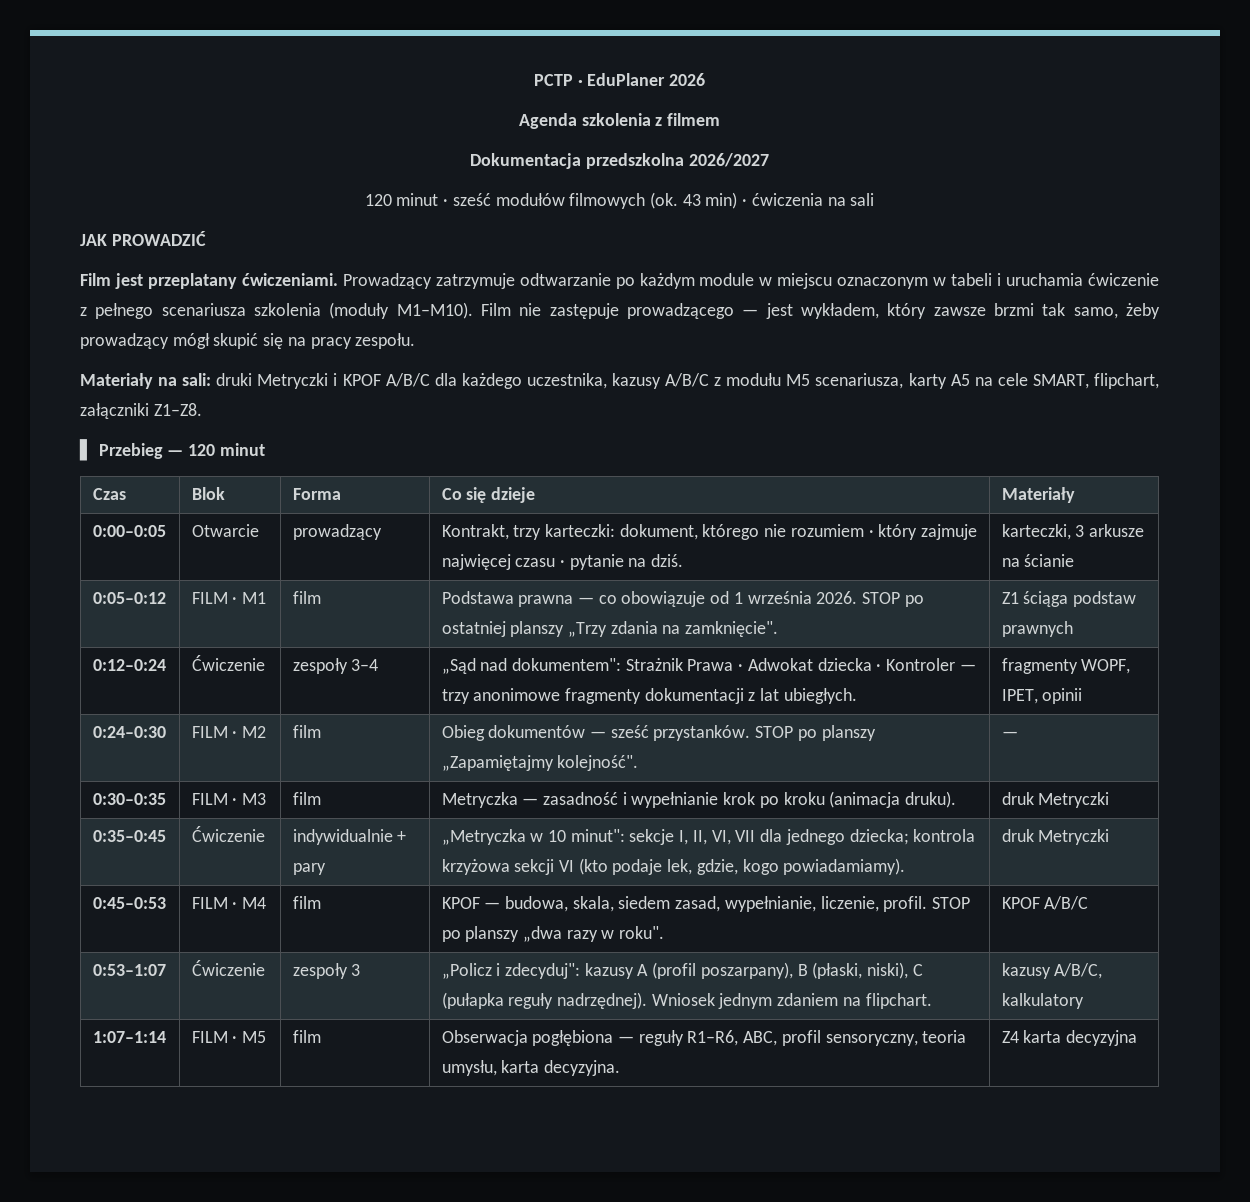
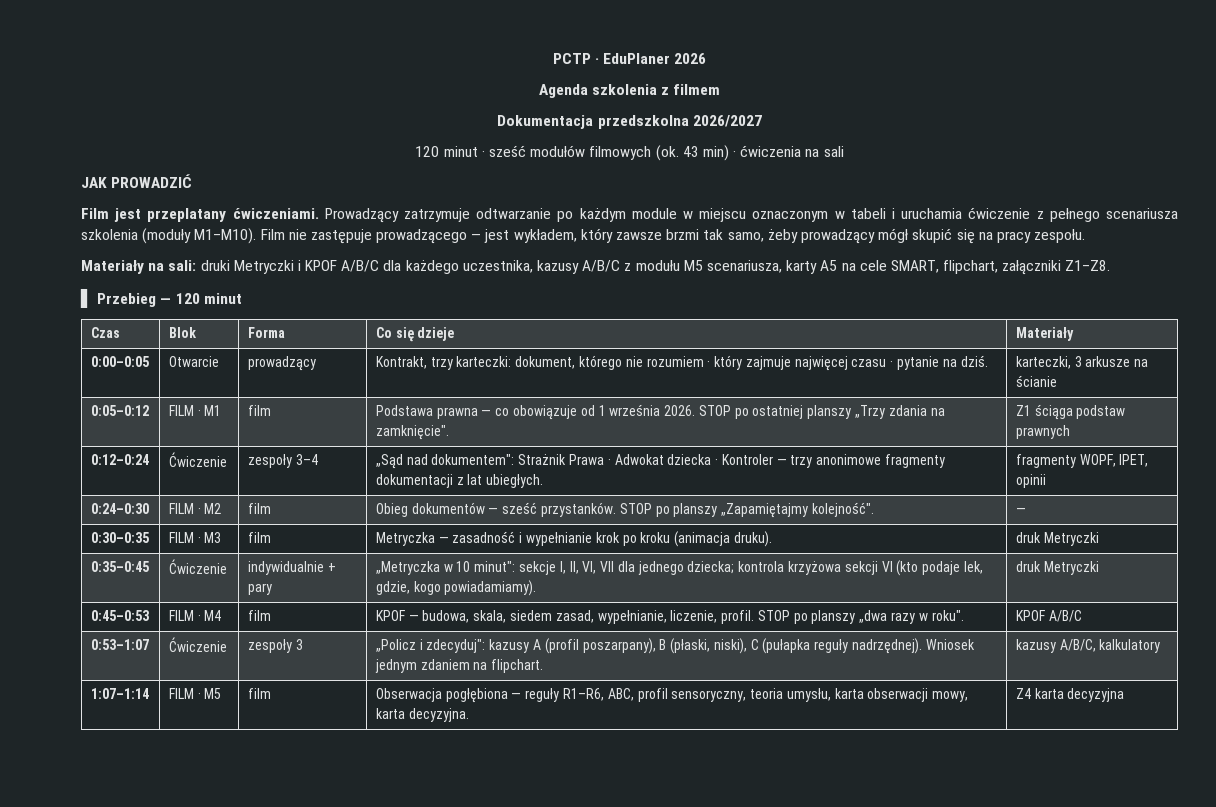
- 1:07–1:14 | FILM · M5 | film | Obserwacja pogłębiona — reguły R1–R6, ABC, profil sensoryczny, teoria umysłu, karta decyzyjna. | Z4 karta decyzyjna
+ 1:07–1:14 | FILM · M5 | film | Obserwacja pogłębiona — reguły R1–R6, ABC, profil sensoryczny, teoria umysłu, karta obserwacji mowy, karta decyzyjna. | Z4 karta decyzyjna

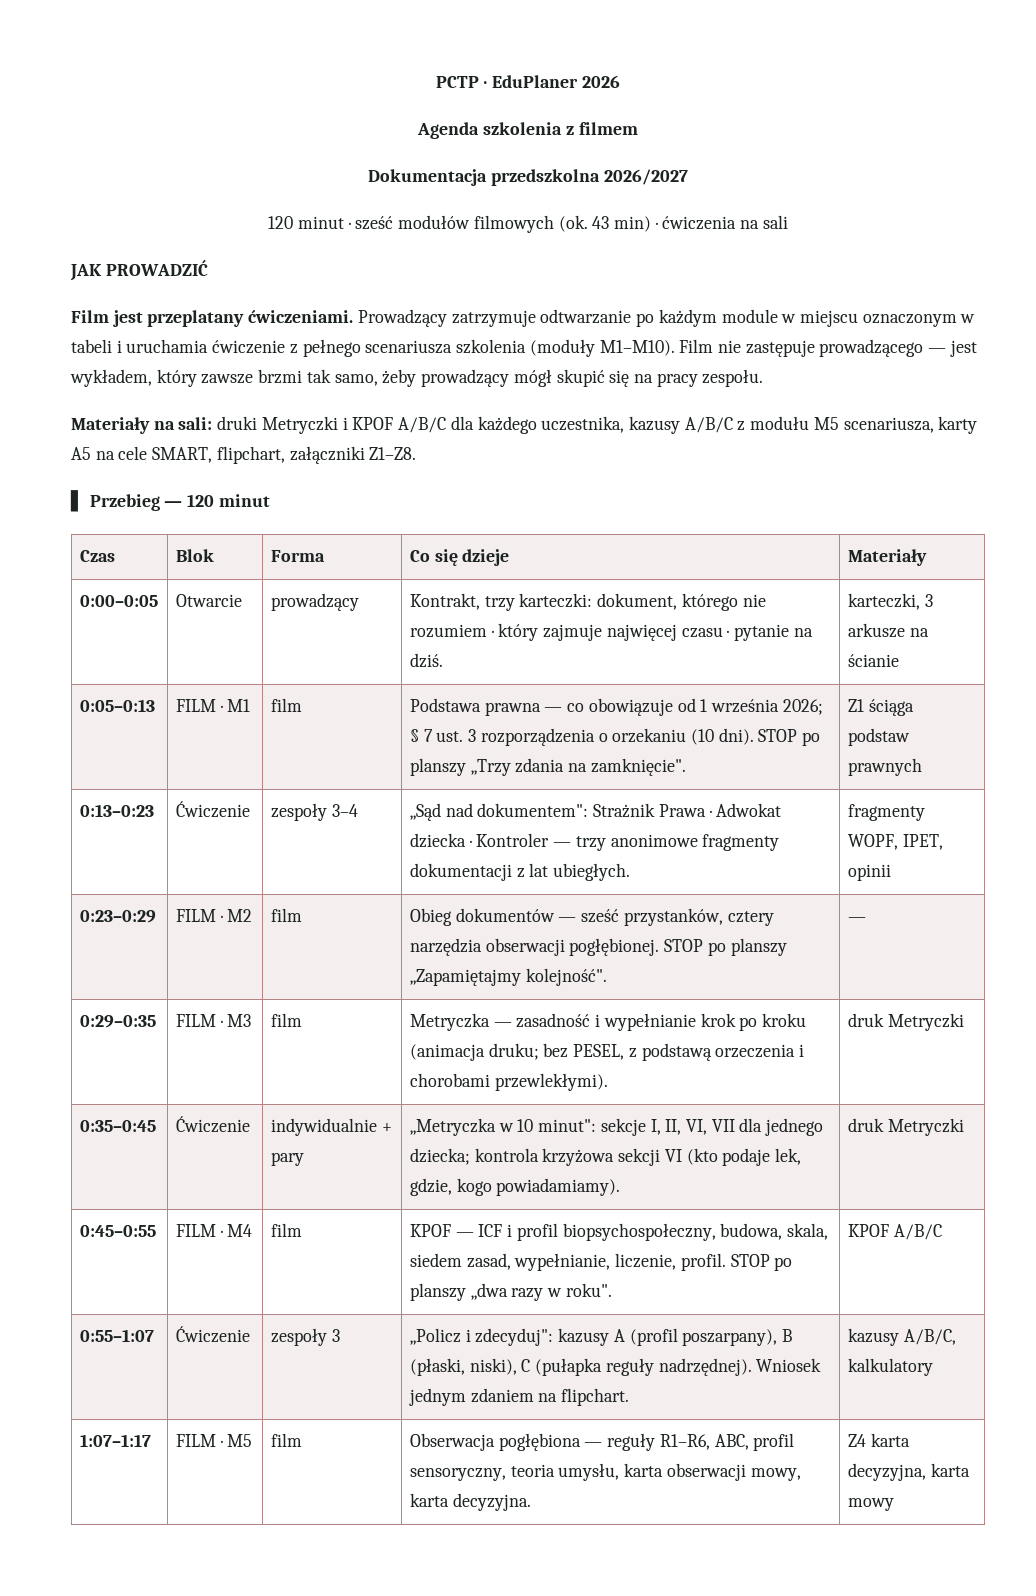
- 0:05–0:12 | FILM · M1 | film | Podstawa prawna — co obowiązuje od 1 września 2026. STOP po ostatniej planszy „Trzy zdania na zamknięcie". | Z1 ściąga podstaw prawnych
+ 0:05–0:13 | FILM · M1 | film | Podstawa prawna — co obowiązuje od 1 września 2026; § 7 ust. 3 rozporządzenia o orzekaniu (10 dni). STOP po planszy „Trzy zdania na zamknięcie". | Z1 ściąga podstaw prawnych
- 0:12–0:24 | Ćwiczenie | zespoły 3–4 | „Sąd nad dokumentem": Strażnik Prawa · Adwokat dziecka · Kontroler — trzy anonimowe fragmenty dokumentacji z lat ubiegłych. | fragmenty WOPF, IPET, opinii
+ 0:13–0:23 | Ćwiczenie | zespoły 3–4 | „Sąd nad dokumentem": Strażnik Prawa · Adwokat dziecka · Kontroler — trzy anonimowe fragmenty dokumentacji z lat ubiegłych. | fragmenty WOPF, IPET, opinii
- 0:24–0:30 | FILM · M2 | film | Obieg dokumentów — sześć przystanków. STOP po planszy „Zapamiętajmy kolejność". | —
+ 0:23–0:29 | FILM · M2 | film | Obieg dokumentów — sześć przystanków, cztery narzędzia obserwacji pogłębionej. STOP po planszy „Zapamiętajmy kolejność". | —
- 0:30–0:35 | FILM · M3 | film | Metryczka — zasadność i wypełnianie krok po kroku (animacja druku). | druk Metryczki
+ 0:29–0:35 | FILM · M3 | film | Metryczka — zasadność i wypełnianie krok po kroku (animacja druku; bez PESEL, z podstawą orzeczenia i chorobami przewlekłymi). | druk Metryczki
- 0:45–0:53 | FILM · M4 | film | KPOF — budowa, skala, siedem zasad, wypełnianie, liczenie, profil. STOP po planszy „dwa razy w roku". | KPOF A/B/C
+ 0:45–0:55 | FILM · M4 | film | KPOF — ICF i profil biopsychospołeczny, budowa, skala, siedem zasad, wypełnianie, liczenie, profil. STOP po planszy „dwa razy w roku". | KPOF A/B/C
- 0:53–1:07 | Ćwiczenie | zespoły 3 | „Policz i zdecyduj": kazusy A (profil poszarpany), B (płaski, niski), C (pułapka reguły nadrzędnej). Wniosek jednym zdaniem na flipchart. | kazusy A/B/C, kalkulatory
+ 0:55–1:07 | Ćwiczenie | zespoły 3 | „Policz i zdecyduj": kazusy A (profil poszarpany), B (płaski, niski), C (pułapka reguły nadrzędnej). Wniosek jednym zdaniem na flipchart. | kazusy A/B/C, kalkulatory
- 1:07–1:14 | FILM · M5 | film | Obserwacja pogłębiona — reguły R1–R6, ABC, profil sensoryczny, teoria umysłu, karta obserwacji mowy, karta decyzyjna. | Z4 karta decyzyjna
+ 1:07–1:17 | FILM · M5 | film | Obserwacja pogłębiona — reguły R1–R6, ABC, profil sensoryczny, teoria umysłu, karta obserwacji mowy, karta decyzyjna. | Z4 karta decyzyjna, karta mowy

